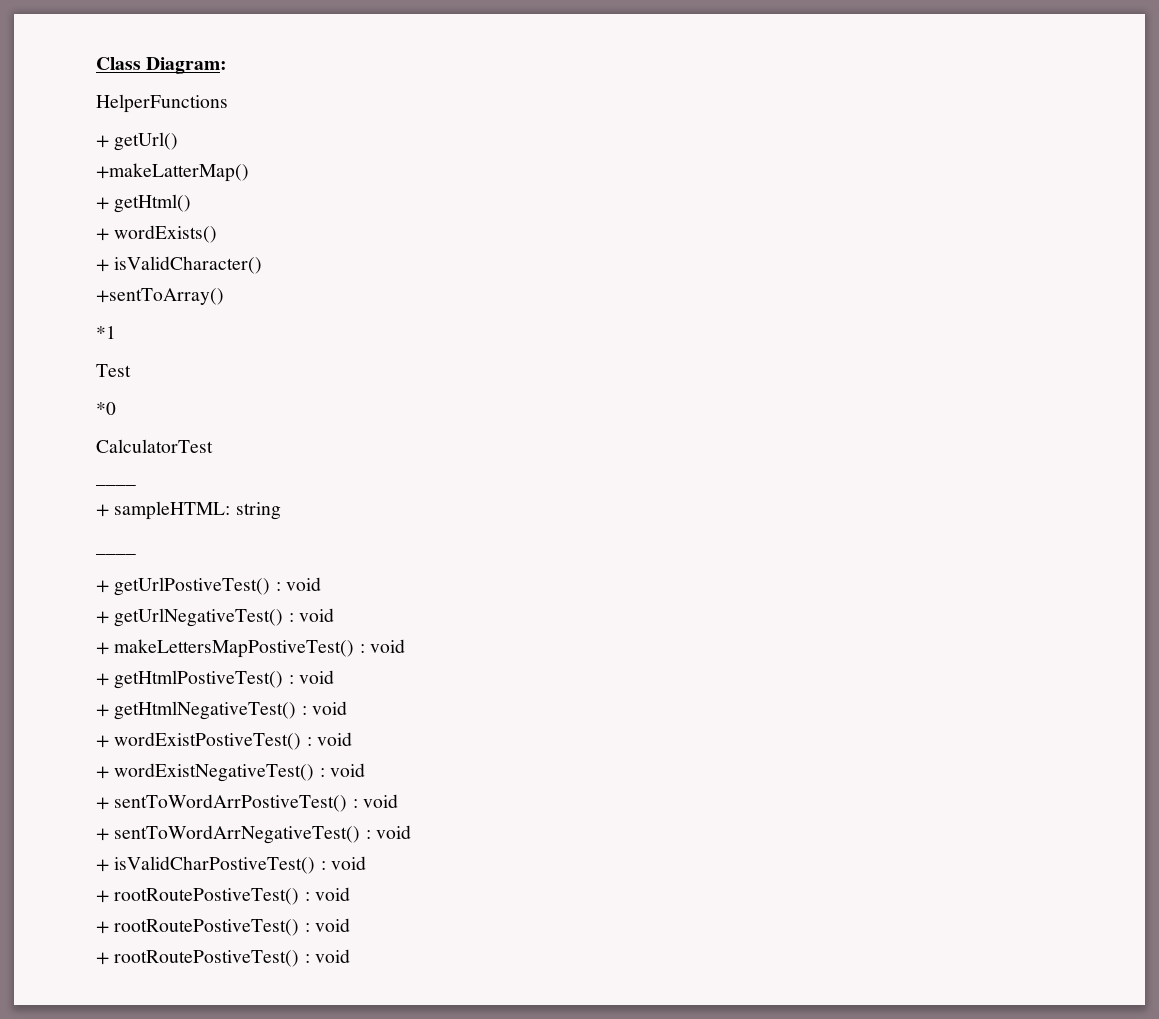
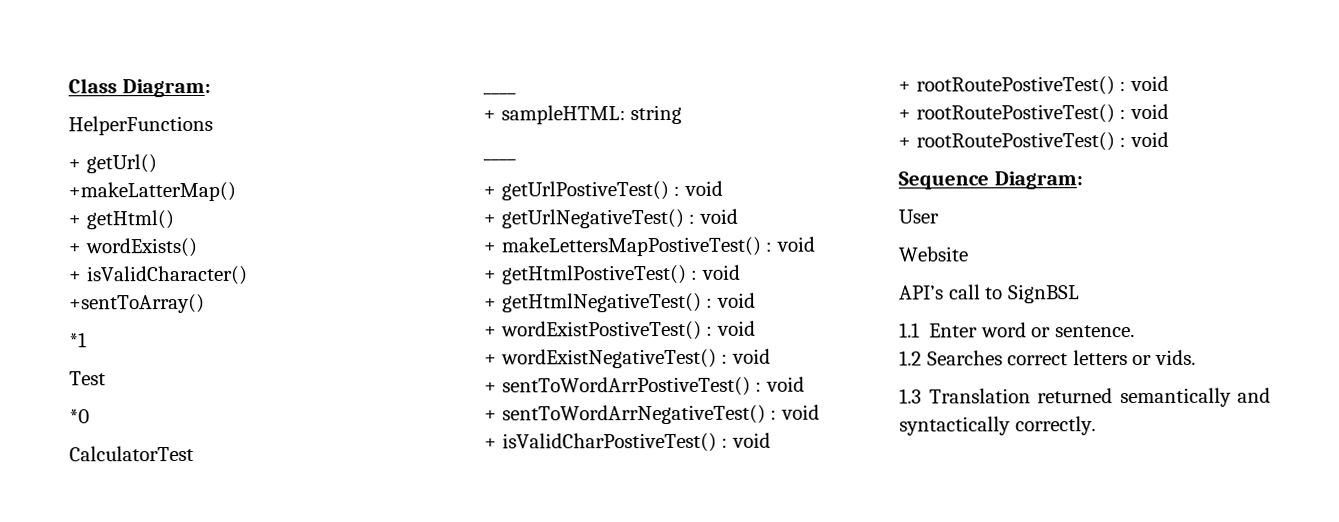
+ Sequence Diagram:
+ User
+ Website
+ API’s call to SignBSL
+ 1.1 Enter word or sentence.
+ 1.2 Searches correct letters or vids.
+ 1.3 Translation returned semantically and syntactically correctly.

